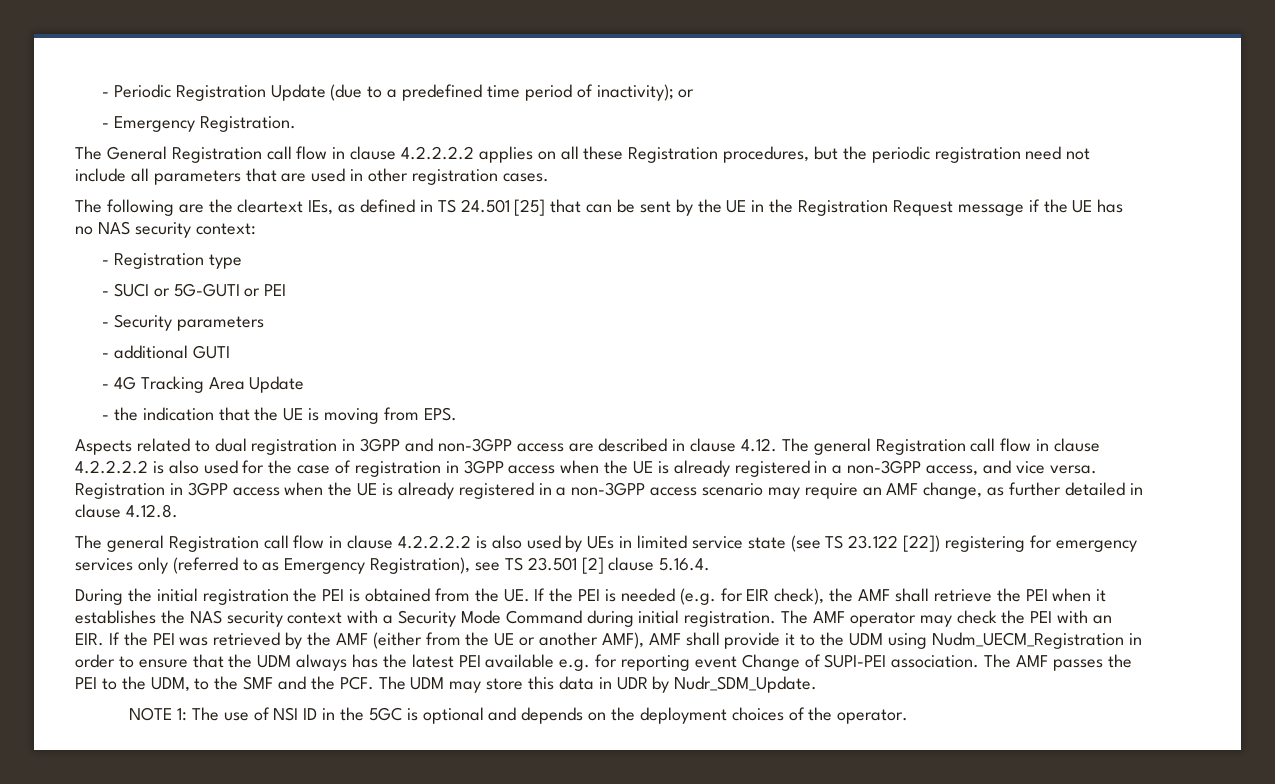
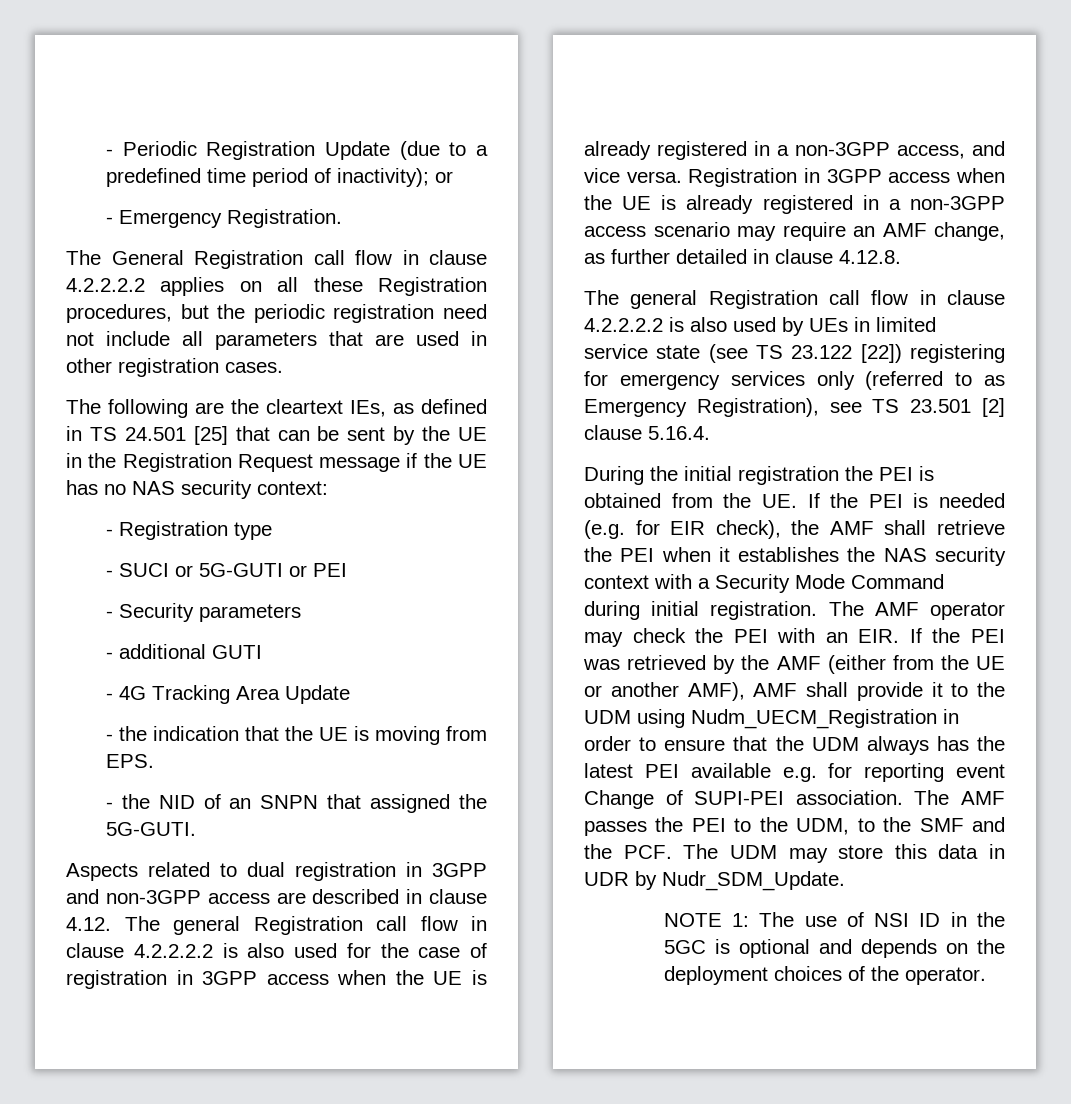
+ - the NID of an SNPN that assigned the 5G-GUTI.

